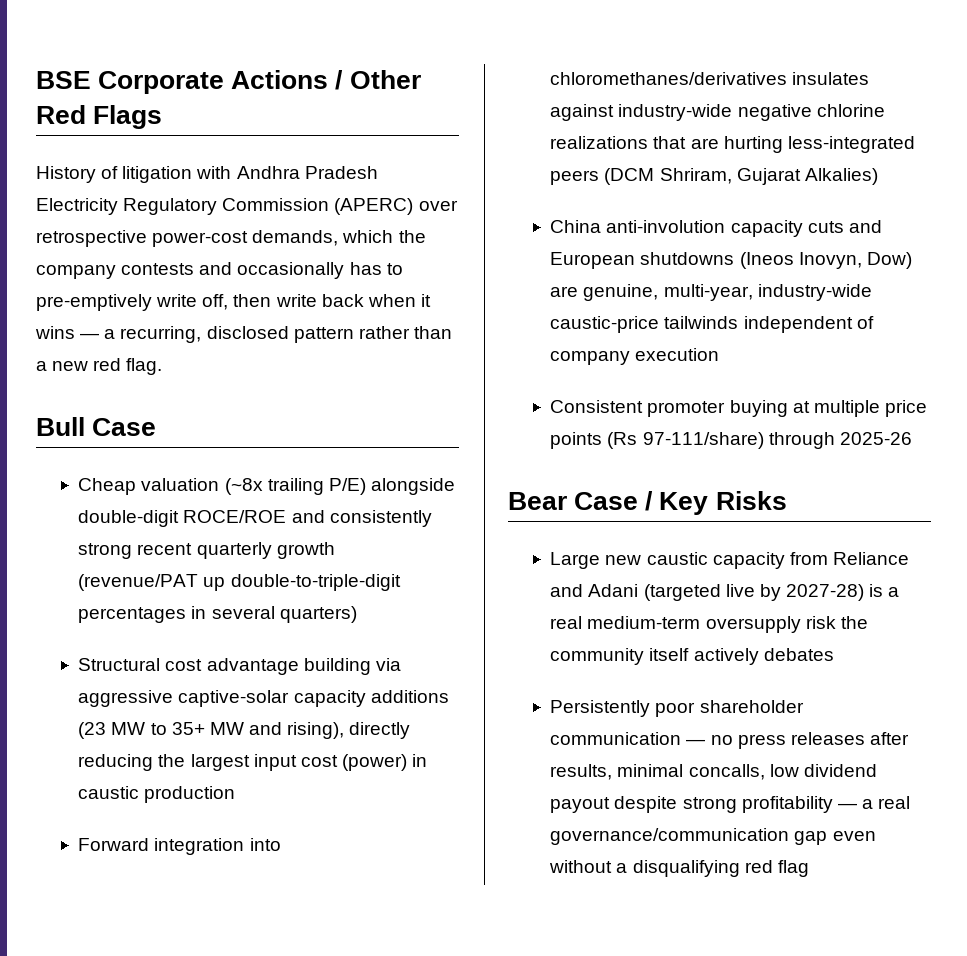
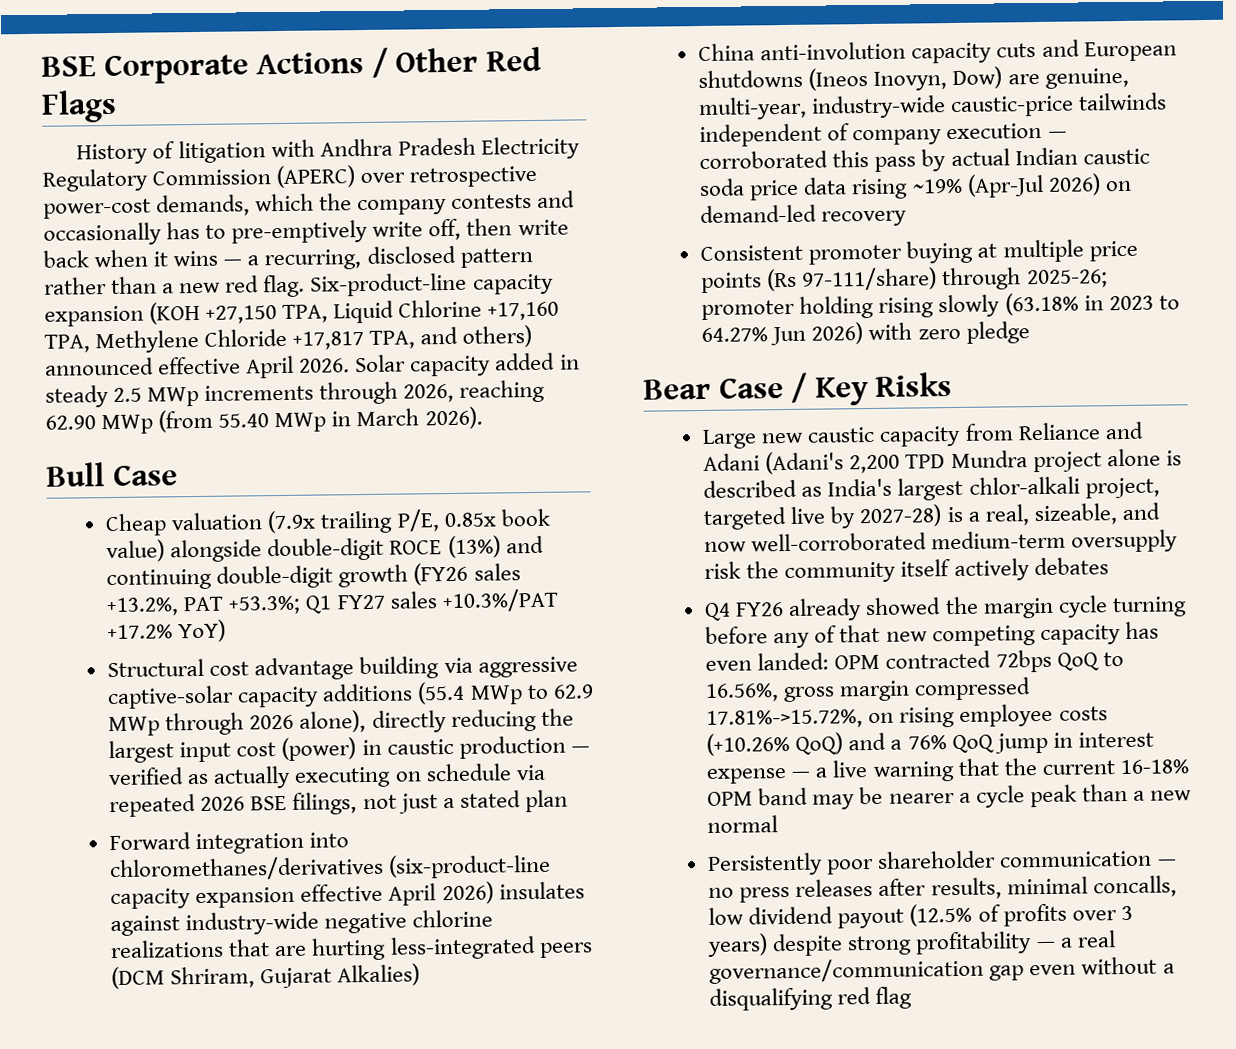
- History of litigation with Andhra Pradesh Electricity Regulatory Commission (APERC) over retrospective power-cost demands, which the company contests and occasionally has to pre-emptively write off, then write back when it wins — a recurring, disclosed pattern rather than a new red flag.
+ History of litigation with Andhra Pradesh Electricity Regulatory Commission (APERC) over retrospective power-cost demands, which the company contests and occasionally has to pre-emptively write off, then write back when it wins — a recurring, disclosed pattern rather than a new red flag. Six-product-line capacity expansion (KOH +27,150 TPA, Liquid Chlorine +17,160 TPA, Methylene Chloride +17,817 TPA, and others) announced effective April 2026. Solar capacity added in steady 2.5 MWp increments through 2026, reaching 62.90 MWp (from 55.40 MWp in March 2026).
  Bull Case
- Cheap valuation (~8x trailing P/E) alongside double-digit ROCE/ROE and consistently strong recent quarterly growth (revenue/PAT up double-to-triple-digit percentages in several quarters)
+ Cheap valuation (7.9x trailing P/E, 0.85x book value) alongside double-digit ROCE (13%) and continuing double-digit growth (FY26 sales +13.2%, PAT +53.3%; Q1 FY27 sales +10.3%/PAT +17.2% YoY)
- Structural cost advantage building via aggressive captive-solar capacity additions (23 MW to 35+ MW and rising), directly reducing the largest input cost (power) in caustic production
- Forward integration into chloromethanes/derivatives insulates against industry-wide negative chlorine realizations that are hurting less-integrated peers (DCM Shriram, Gujarat Alkalies)
+ Structural cost advantage building via aggressive captive-solar capacity additions (55.4 MWp to 62.9 MWp through 2026 alone), directly reducing the largest input cost (power) in caustic production — verified as actually executing on schedule via repeated 2026 BSE filings, not just a stated plan
+ Forward integration into chloromethanes/derivatives (six-product-line capacity expansion effective April 2026) insulates against industry-wide negative chlorine realizations that are hurting less-integrated peers (DCM Shriram, Gujarat Alkalies)
- China anti-involution capacity cuts and European shutdowns (Ineos Inovyn, Dow) are genuine, multi-year, industry-wide caustic-price tailwinds independent of company execution
+ China anti-involution capacity cuts and European shutdowns (Ineos Inovyn, Dow) are genuine, multi-year, industry-wide caustic-price tailwinds independent of company execution — corroborated this pass by actual Indian caustic soda price data rising ~19% (Apr-Jul 2026) on demand-led recovery
- Consistent promoter buying at multiple price points (Rs 97-111/share) through 2025-26
+ Consistent promoter buying at multiple price points (Rs 97-111/share) through 2025-26; promoter holding rising slowly (63.18% in 2023 to 64.27% Jun 2026) with zero pledge
- Large new caustic capacity from Reliance and Adani (targeted live by 2027-28) is a real medium-term oversupply risk the community itself actively debates
+ Large new caustic capacity from Reliance and Adani (Adani's 2,200 TPD Mundra project alone is described as India's largest chlor-alkali project, targeted live by 2027-28) is a real, sizeable, and now well-corroborated medium-term oversupply risk the community itself actively debates
+ Q4 FY26 already showed the margin cycle turning before any of that new competing capacity has even landed: OPM contracted 72bps QoQ to 16.56%, gross margin compressed 17.81%->15.72%, on rising employee costs (+10.26% QoQ) and a 76% QoQ jump in interest expense — a live warning that the current 16-18% OPM band may be nearer a cycle peak than a new normal
- Persistently poor shareholder communication — no press releases after results, minimal concalls, low dividend payout despite strong profitability — a real governance/communication gap even without a disqualifying red flag
+ Persistently poor shareholder communication — no press releases after results, minimal concalls, low dividend payout (12.5% of profits over 3 years) despite strong profitability — a real governance/communication gap even without a disqualifying red flag

